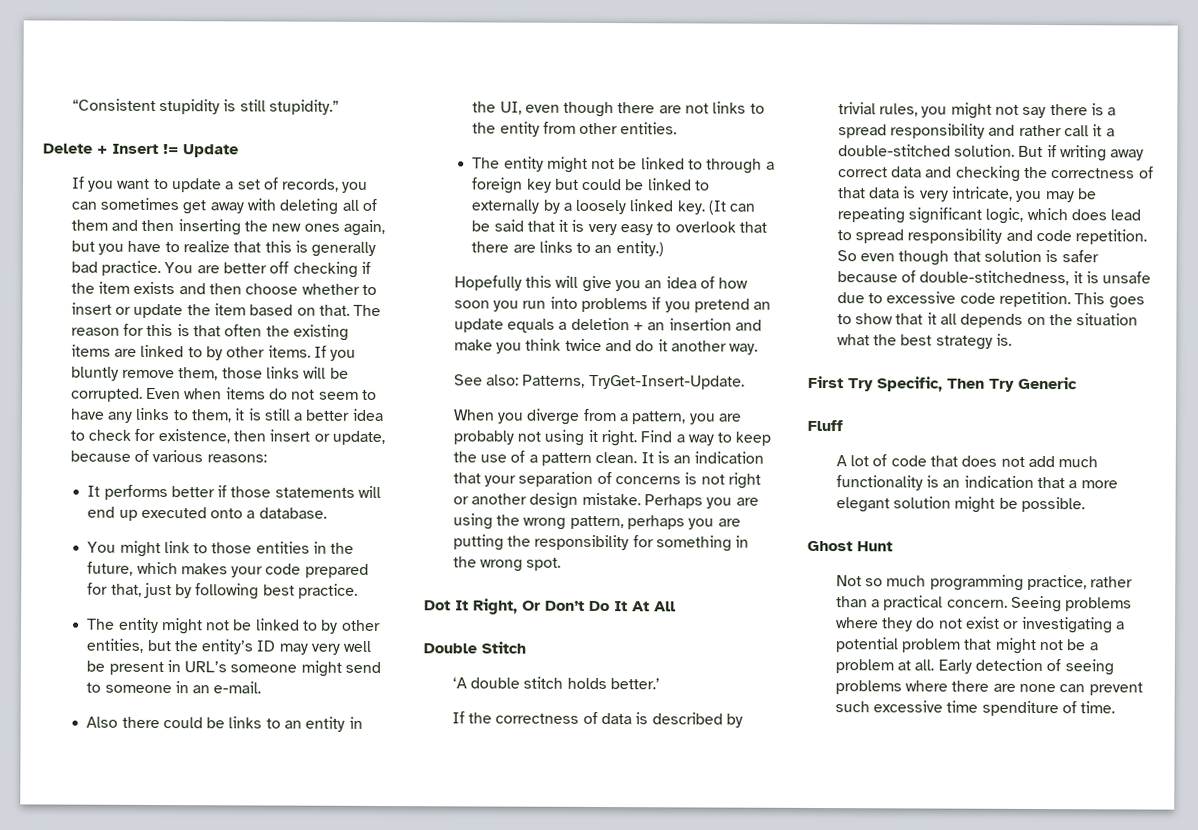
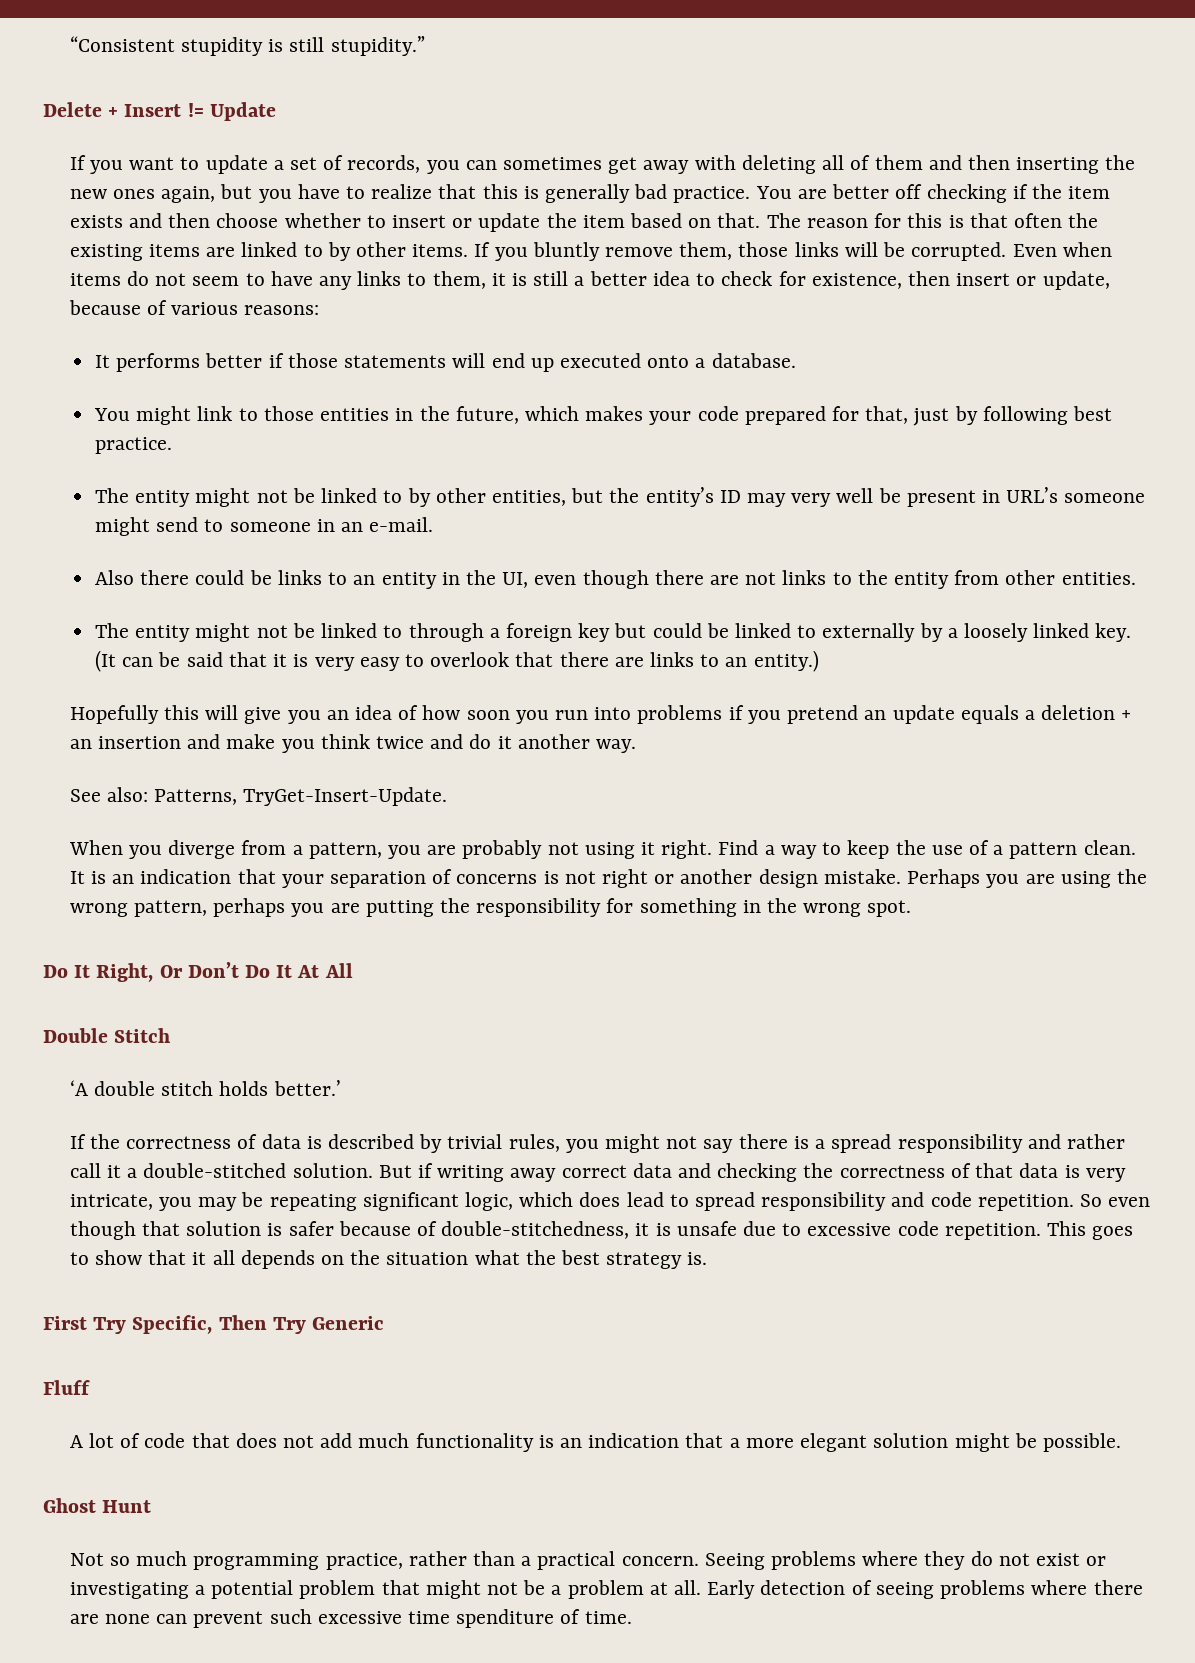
- Dot It Right, Or Don’t Do It At All
+ Do It Right, Or Don’t Do It At All

